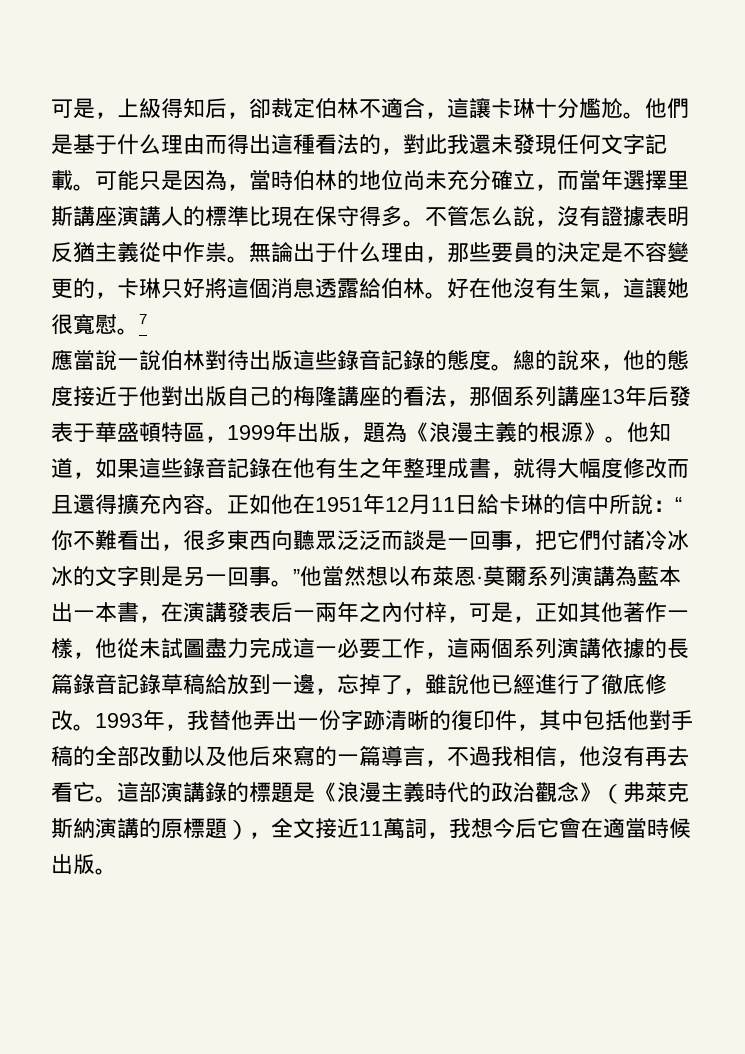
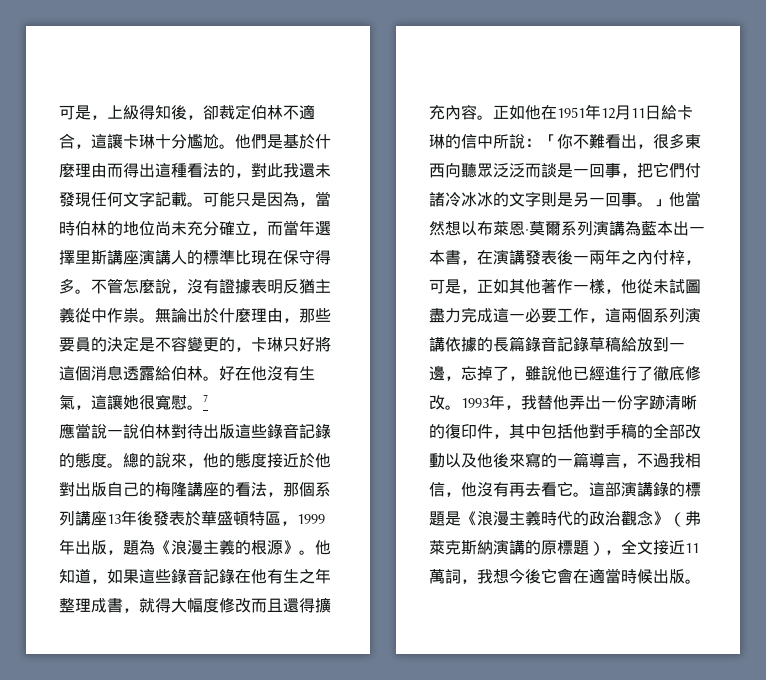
- 可是，上級得知后，卻裁定伯林不適合，這讓卡琳十分尷尬。
+ 可是，上級得知後，卻裁定伯林不適合，這讓卡琳十分尷尬。
- 他們是基于什么理由而得出這種看法的，對此我還未發現任何文字記載。
+ 他們是基於什麼理由而得出這種看法的，對此我還未發現任何文字記載。
- 不管怎么說，沒有證據表明反猶主義從中作祟。
+ 不管怎麼說，沒有證據表明反猶主義從中作祟。
- 無論出于什么理由，那些要員的決定是不容變更的，卡琳只好將這個消息透露給伯林。
+ 無論出於什麼理由，那些要員的決定是不容變更的，卡琳只好將這個消息透露給伯林。
- 總的說來，他的態度接近于他對出版自己的梅隆講座的看法，那個系列講座13年后發表于華盛頓特區，1999年出版，題為《浪漫主義的根源》。
+ 總的說來，他的態度接近於他對出版自己的梅隆講座的看法，那個系列講座13年後發表於華盛頓特區，1999年出版，題為《浪漫主義的根源》。
- “你不難看出，很多東西向聽眾泛泛而談是一回事，把它們付諸冷冰冰的文字則是另一回事。”他當然想以布萊恩·莫爾系列演講為藍本出一本書，在演講發表后一兩年之內付梓，可是，正如其他著作一樣，他從未試圖盡力完成這一必要工作，這兩個系列演講依據的長篇錄音記錄草稿給放到一邊，忘掉了，雖說他已經進行了徹底修改。
+ 「你不難看出，很多東西向聽眾泛泛而談是一回事，把它們付諸冷冰冰的文字則是另一回事。」他當然想以布萊恩·莫爾系列演講為藍本出一本書，在演講發表後一兩年之內付梓，可是，正如其他著作一樣，他從未試圖盡力完成這一必要工作，這兩個系列演講依據的長篇錄音記錄草稿給放到一邊，忘掉了，雖說他已經進行了徹底修改。
- 1993年，我替他弄出一份字跡清晰的復印件，其中包括他對手稿的全部改動以及他后來寫的一篇導言，不過我相信，他沒有再去看它。
+ 1993年，我替他弄出一份字跡清晰的復印件，其中包括他對手稿的全部改動以及他後來寫的一篇導言，不過我相信，他沒有再去看它。
- 這部演講錄的標題是《浪漫主義時代的政治觀念》（弗萊克斯納演講的原標題），全文接近11萬詞，我想今后它會在適當時候出版。
+ 這部演講錄的標題是《浪漫主義時代的政治觀念》（弗萊克斯納演講的原標題），全文接近11萬詞，我想今後它會在適當時候出版。

